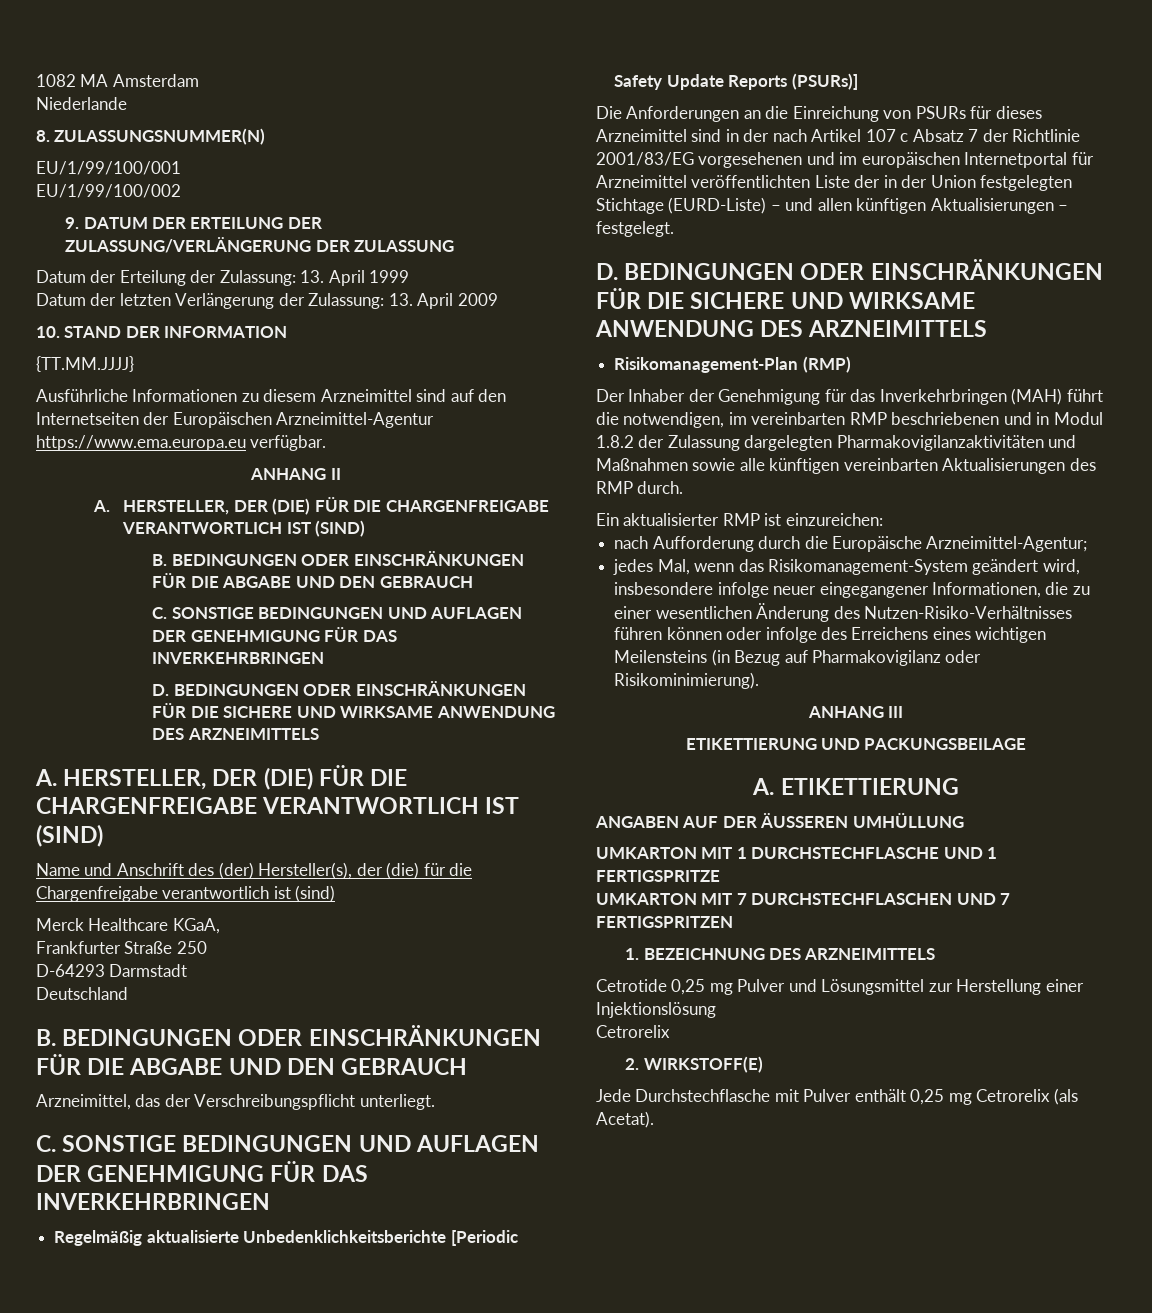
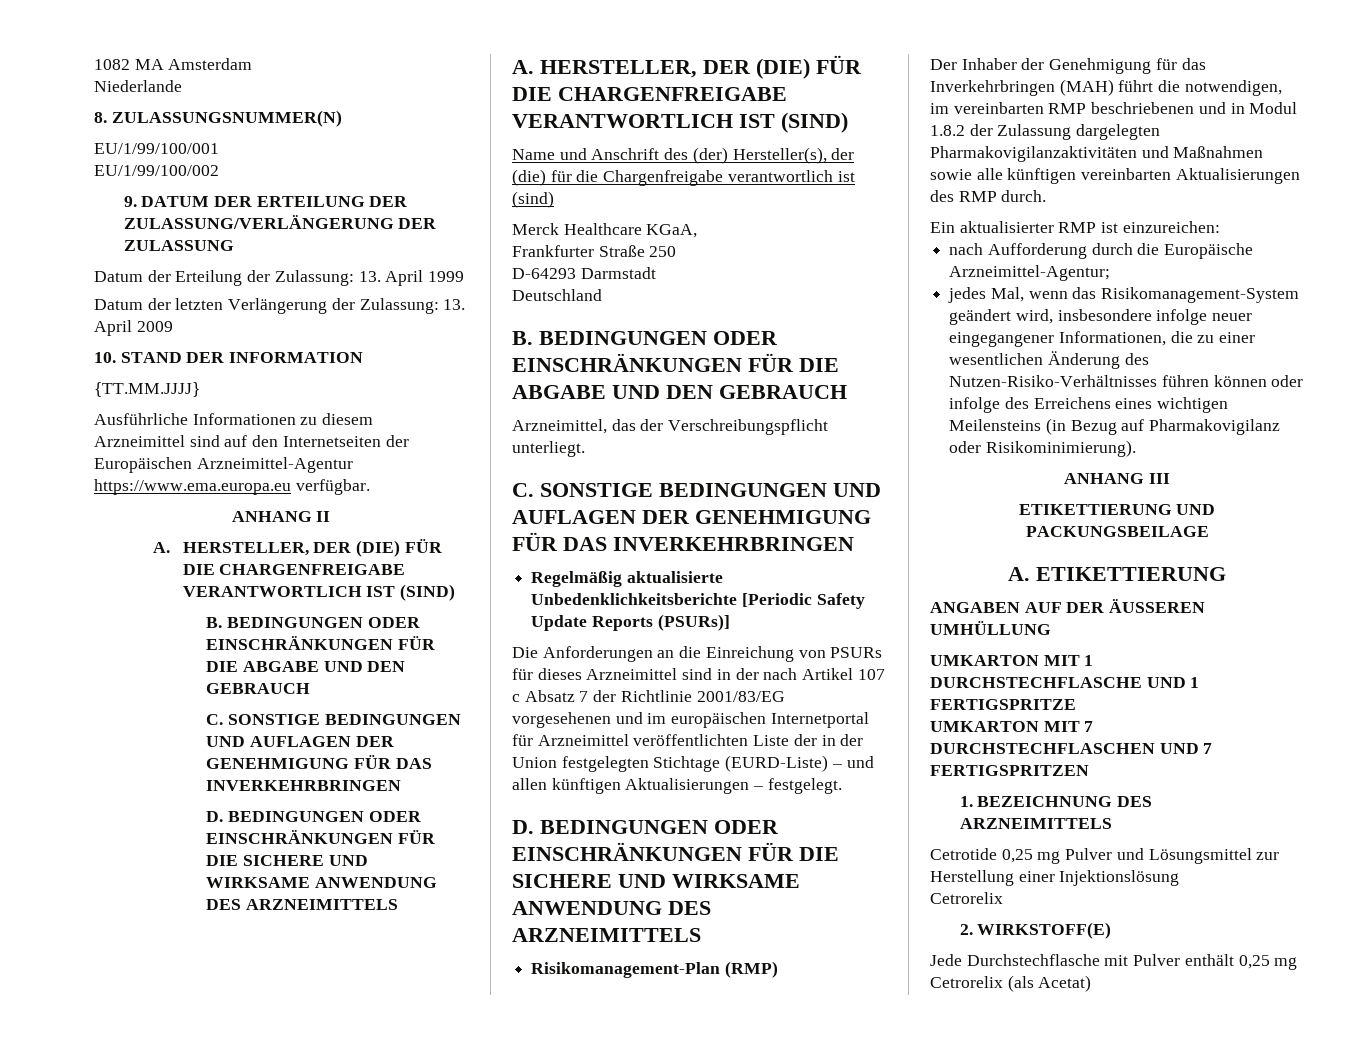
- Jede Durchstechflasche mit Pulver enthält 0,25 mg Cetrorelix (als Acetat).
+ Jede Durchstechflasche mit Pulver enthält 0,25 mg Cetrorelix (als Acetat)

